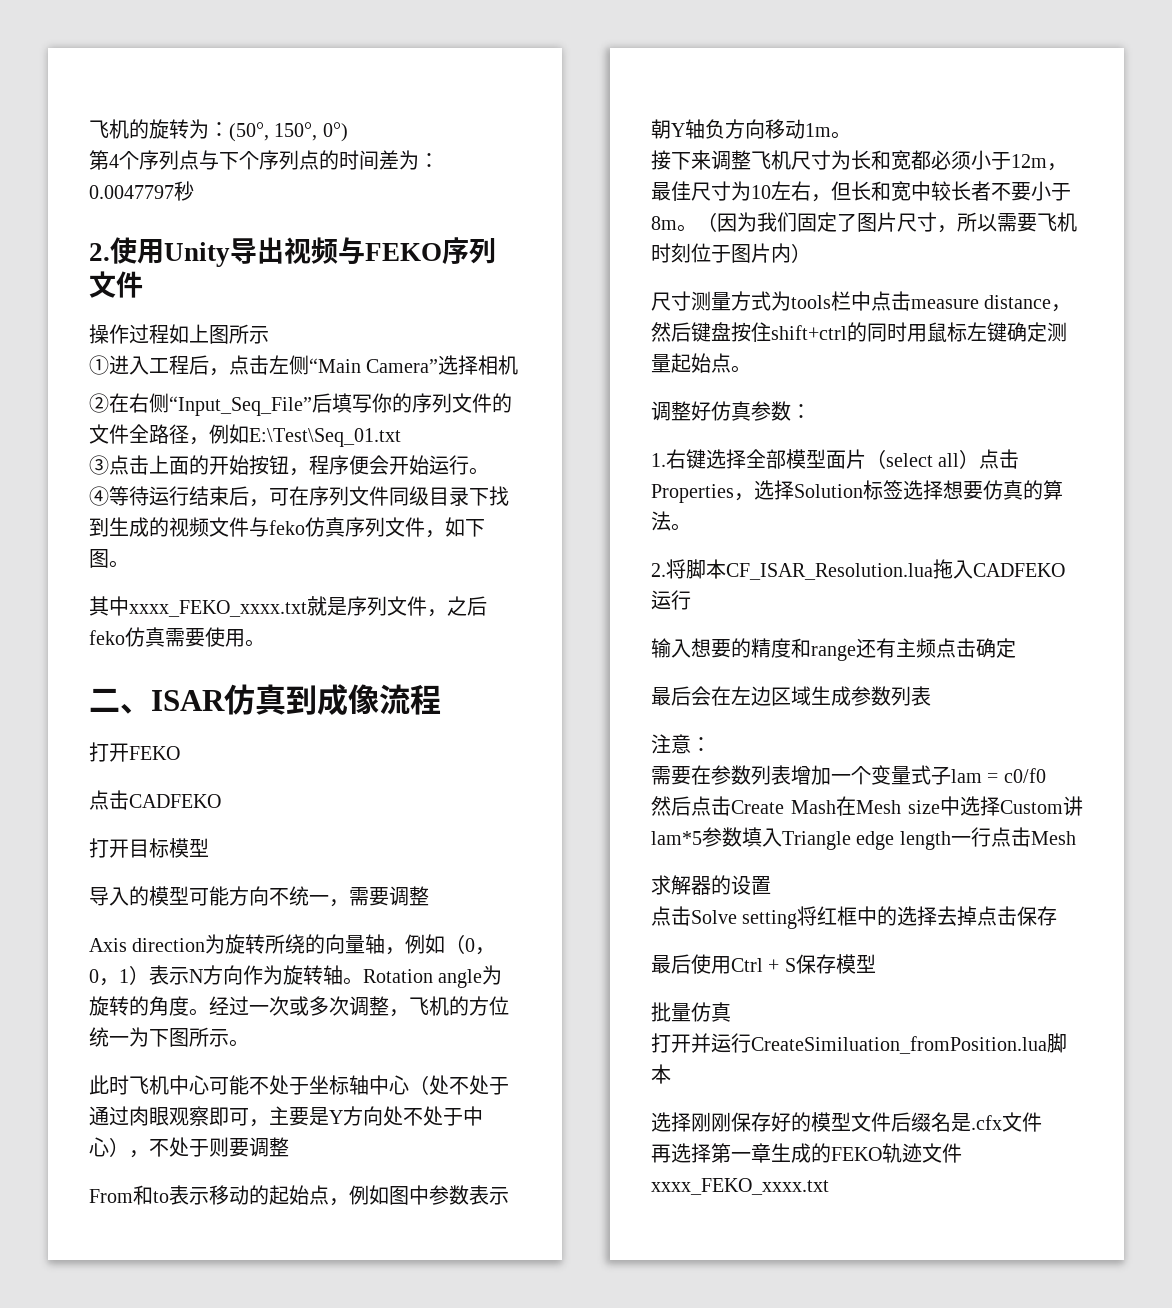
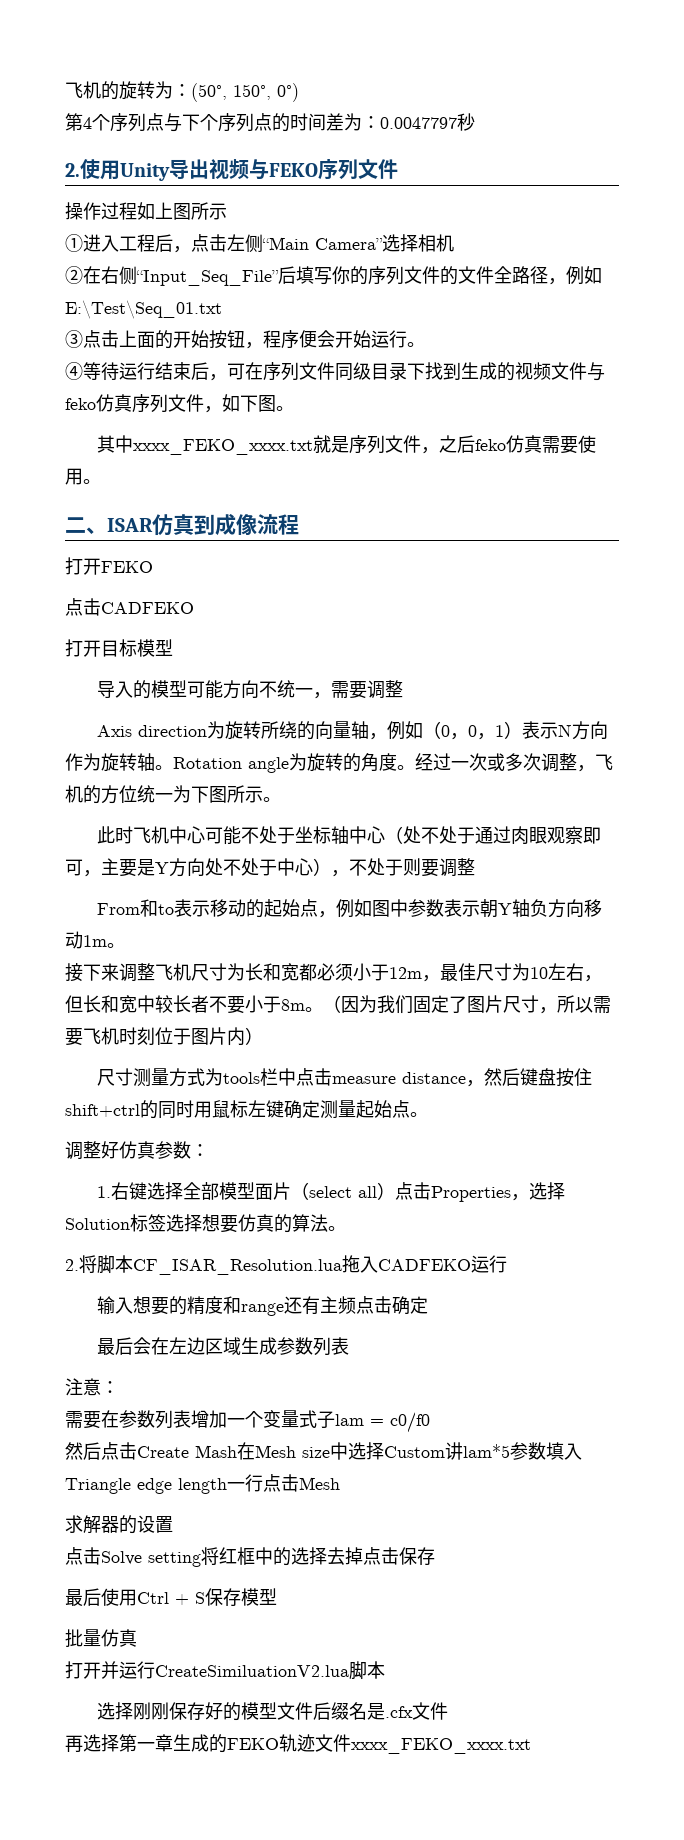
- 打开并运行CreateSimiluation_fromPosition.lua脚本
+ 打开并运行CreateSimiluationV2.lua脚本

